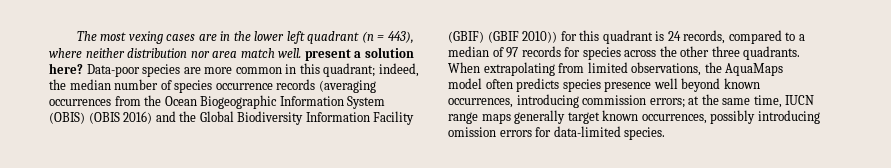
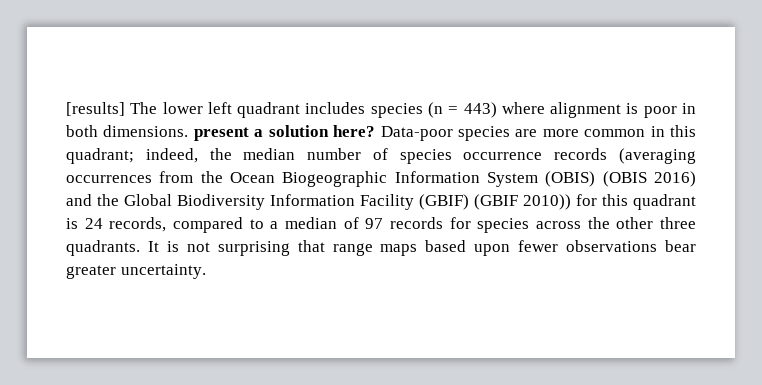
- The most vexing cases are in the lower left quadrant (n = 443), where neither distribution nor area match well. present a solution here?
+ [results] The lower left quadrant includes species (n = 443) where alignment is poor in both dimensions. present a solution here?
- When extrapolating from limited observations, the AquaMaps model often predicts species presence well beyond known occurrences, introducing commission errors; at the same time, IUCN range maps generally target known occurrences, possibly introducing omission errors for data-limited species.
+ It is not surprising that range maps based upon fewer observations bear greater uncertainty.

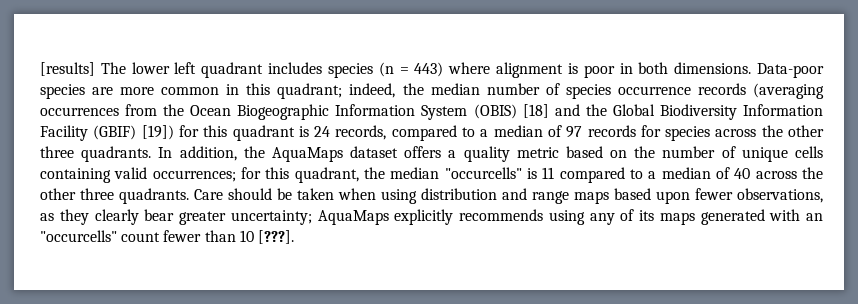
- [results] The lower left quadrant includes species (n = 443) where alignment is poor in both dimensions. present a solution here?
+ [results] The lower left quadrant includes species (n = 443) where alignment is poor in both dimensions.
- Data-poor species are more common in this quadrant; indeed, the median number of species occurrence records (averaging occurrences from the Ocean Biogeographic Information System (OBIS) (OBIS 2016) and the Global Biodiversity Information Facility (GBIF) (GBIF 2010)) for this quadrant is 24 records, compared to a median of 97 records for species across the other three quadrants.
+ Data-poor species are more common in this quadrant; indeed, the median number of species occurrence records (averaging occurrences from the Ocean Biogeographic Information System (OBIS) [18] and the Global Biodiversity Information Facility (GBIF) [19]) for this quadrant is 24 records, compared to a median of 97 records for species across the other three quadrants.
- It is not surprising that range maps based upon fewer observations bear greater uncertainty.
+ In addition, the AquaMaps dataset offers a quality metric based on the number of unique cells containing valid occurrences; for this quadrant, the median "occurcells" is 11 compared to a median of 40 across the other three quadrants. Care should be taken when using distribution and range maps based upon fewer observations, as they clearly bear greater uncertainty; AquaMaps explicitly recommends using any of its maps generated with an "occurcells" count fewer than 10 [???].

